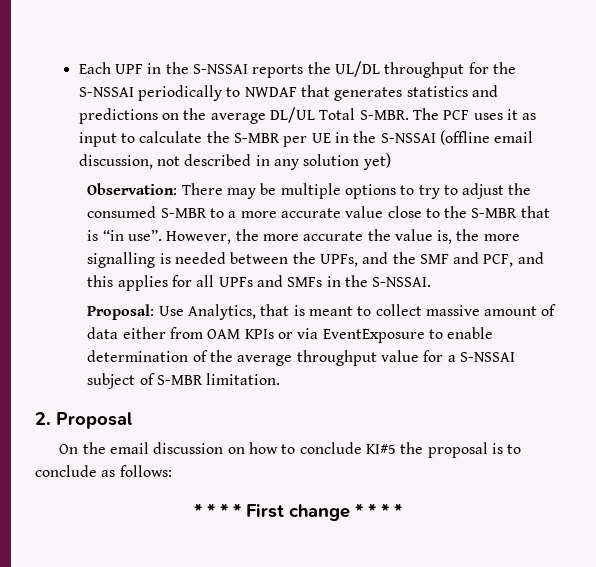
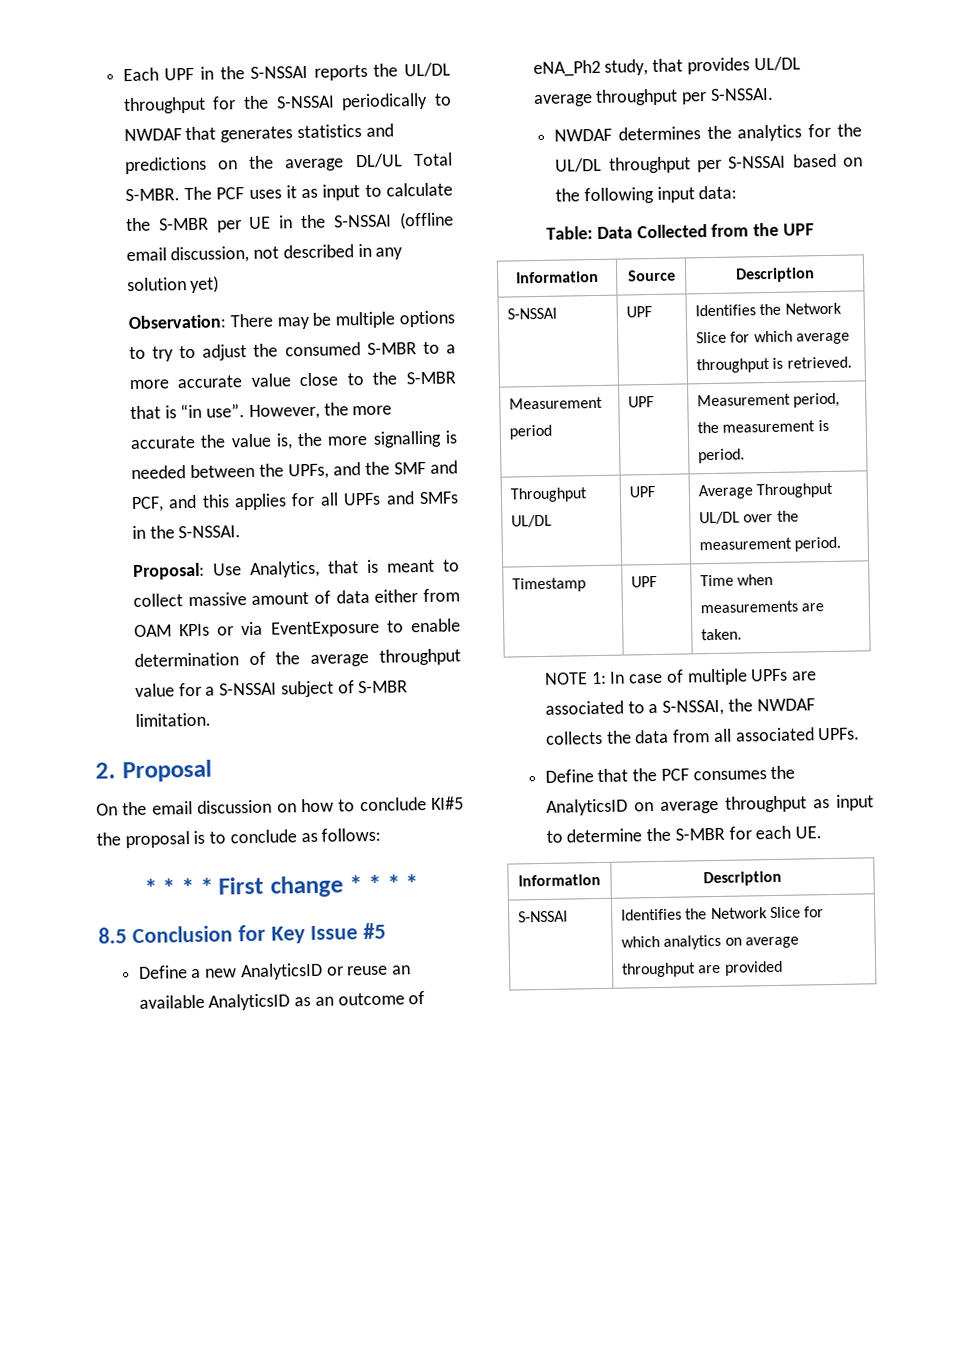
+ 8.5 Conclusion for Key Issue #5
+ Define a new AnalyticsID or reuse an available AnalyticsID as an outcome of eNA_Ph2 study, that provides UL/DL average throughput per S-NSSAI.
+ NWDAF determines the analytics for the UL/DL throughput per S-NSSAI based on the following input data:
+ Table: Data Collected from the UPF
+ Information | Source | Description
+ S-NSSAI | UPF | Identifies the Network Slice for which average throughput is retrieved.
+ Measurement period | UPF | Measurement period, the measurement is period.
+ Throughput UL/DL | UPF | Average Throughput UL/DL over the measurement period.
+ Timestamp | UPF | Time when measurements are taken.
+ NOTE 1: In case of multiple UPFs are associated to a S-NSSAI, the NWDAF collects the data from all associated UPFs.
+ Define that the PCF consumes the AnalyticsID on average throughput as input to determine the S-MBR for each UE.
+ Information | Description
+ S-NSSAI | Identifies the Network Slice for which analytics on average throughput are provided

